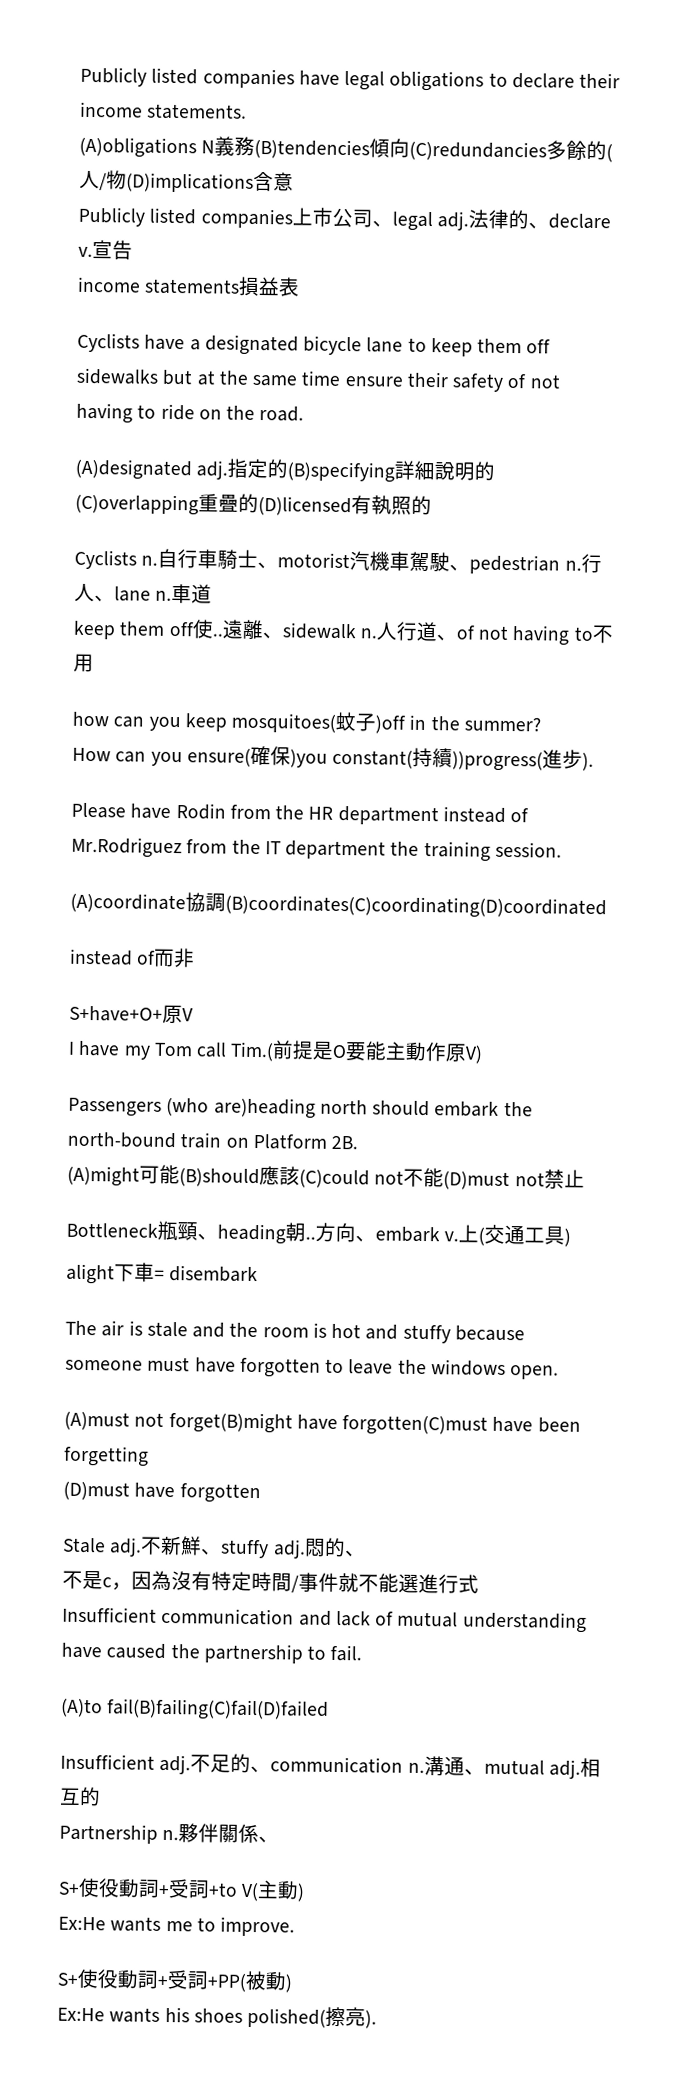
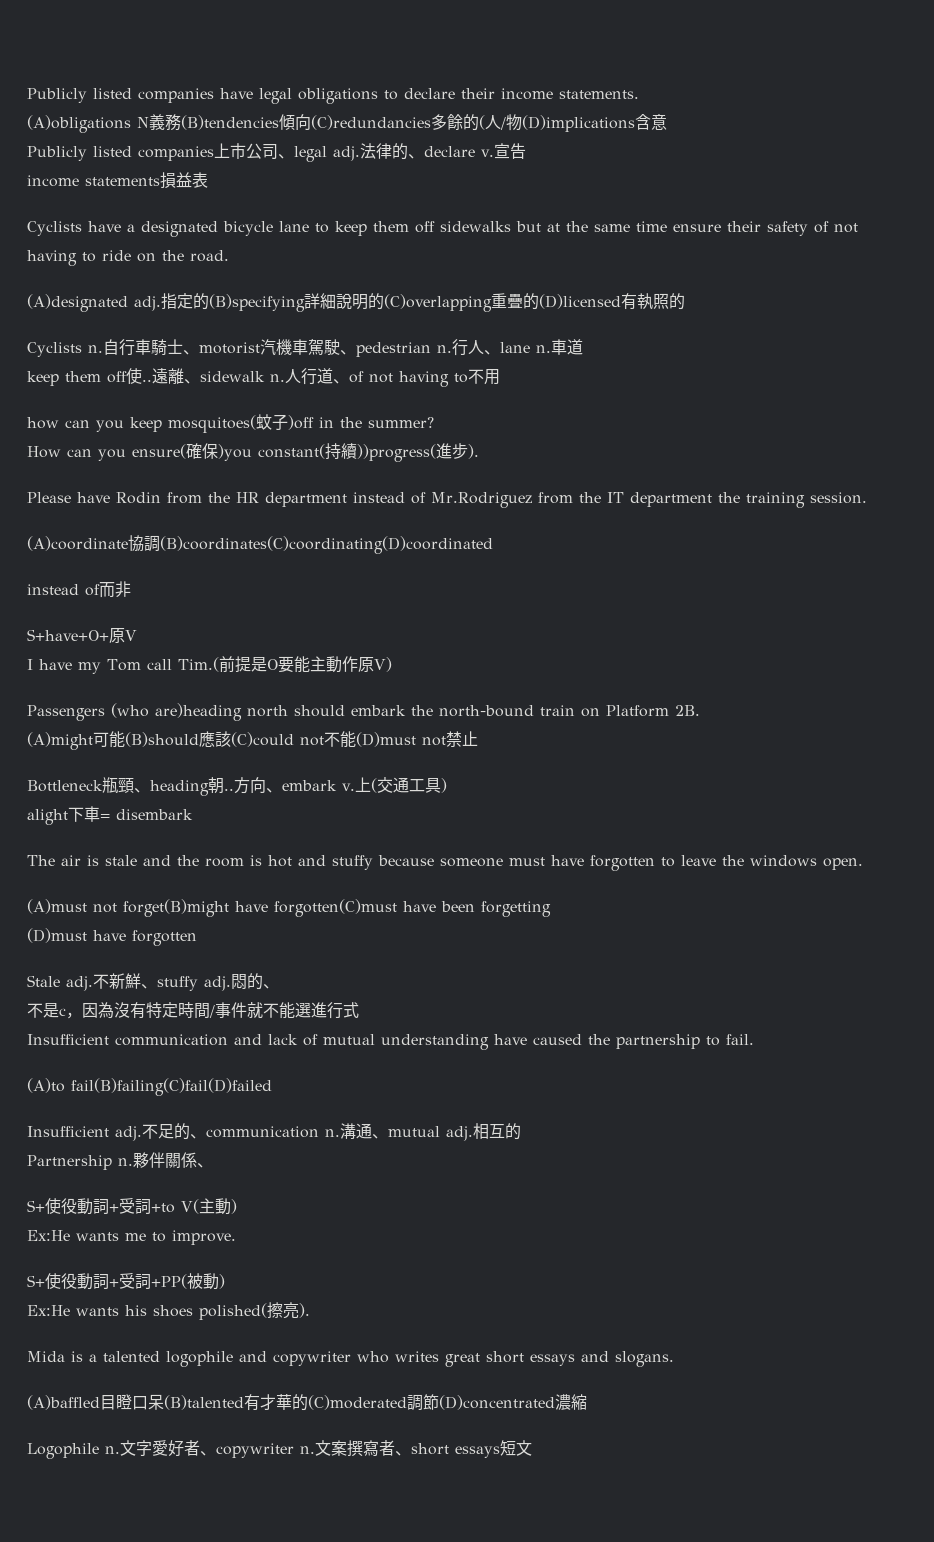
+ Mida is a talented logophile and copywriter who writes great short essays and slogans.
+ (A)baffled目瞪口呆(B)talented有才華的(C)moderated調節(D)concentrated濃縮
+ Logophile n.文字愛好者、copywriter n.文案撰寫者、short essays短文

